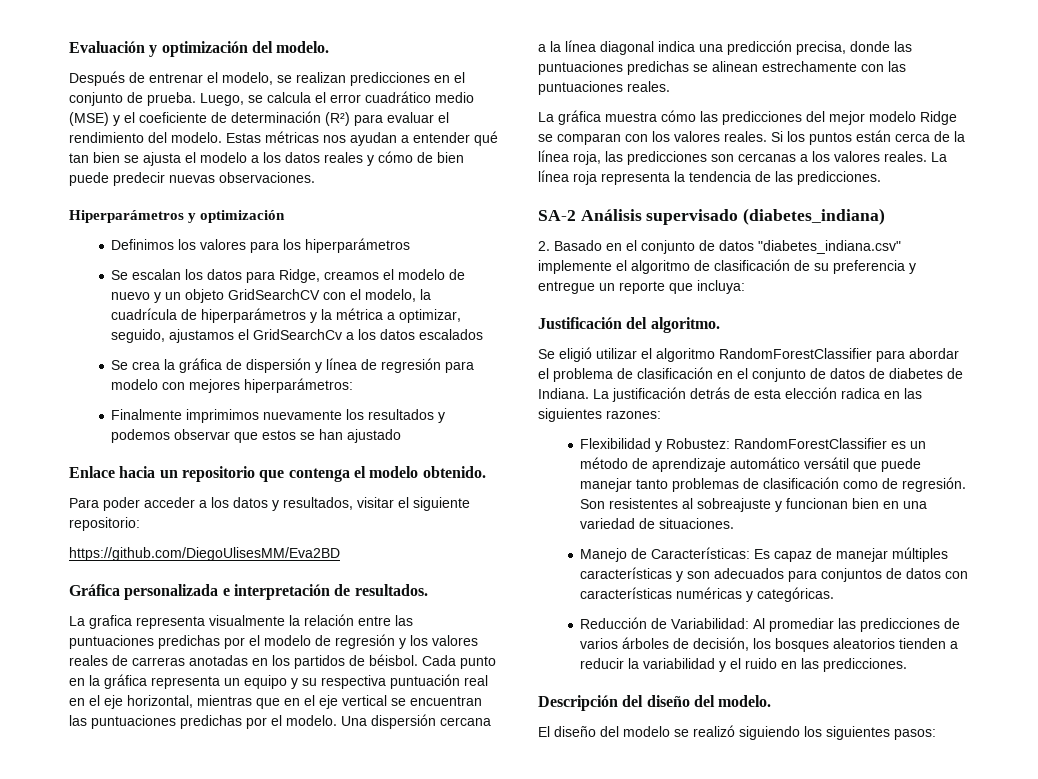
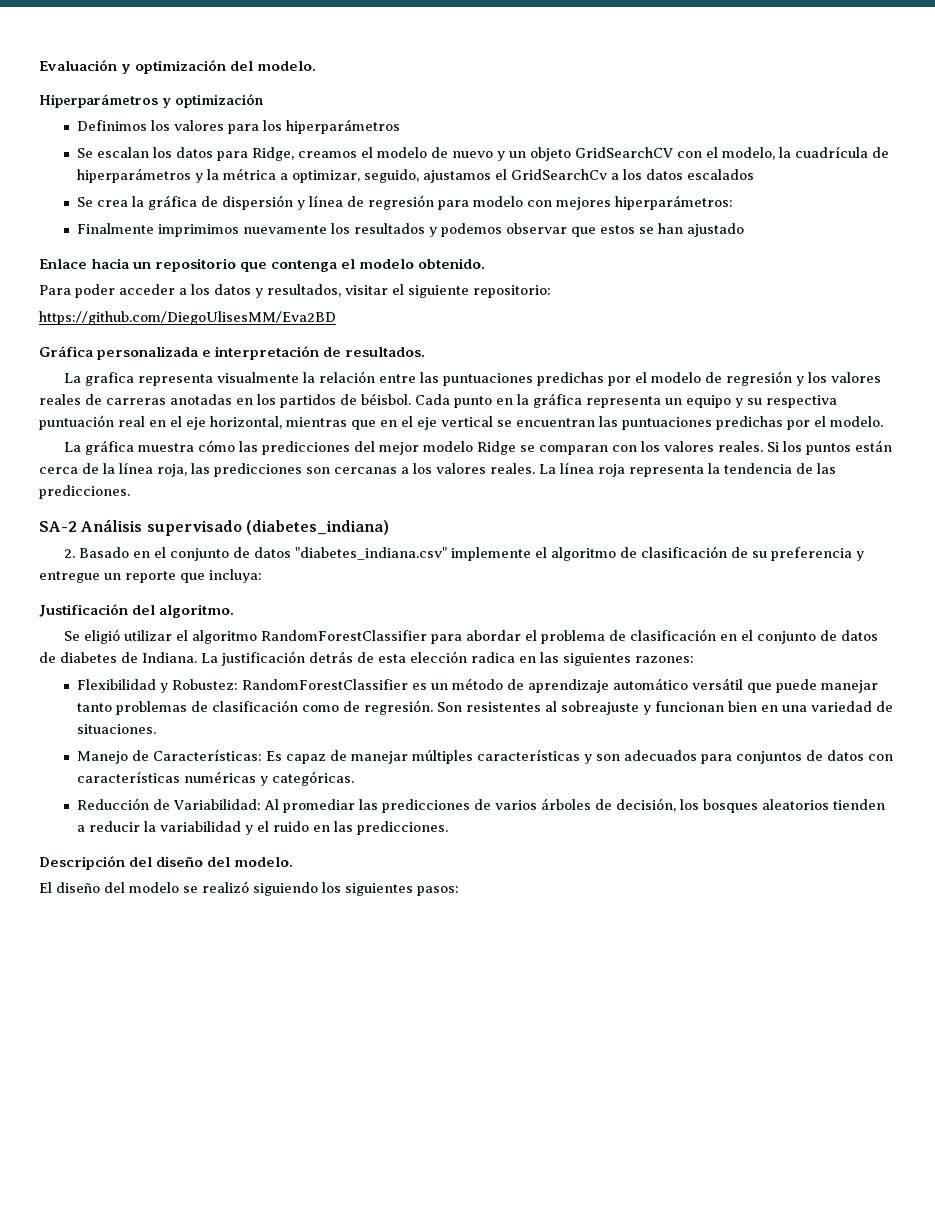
- Después de entrenar el modelo, se realizan predicciones en el conjunto de prueba. Luego, se calcula el error cuadrático medio (MSE) y el coeficiente de determinación (R²) para evaluar el rendimiento del modelo. Estas métricas nos ayudan a entender qué tan bien se ajusta el modelo a los datos reales y cómo de bien puede predecir nuevas observaciones.
- Una dispersión cercana a la línea diagonal indica una predicción precisa, donde las puntuaciones predichas se alinean estrechamente con las puntuaciones reales.

